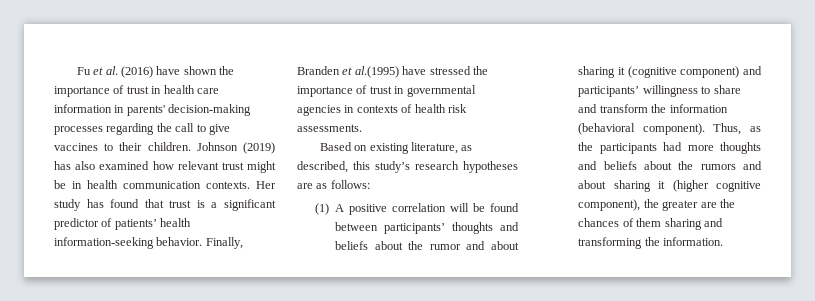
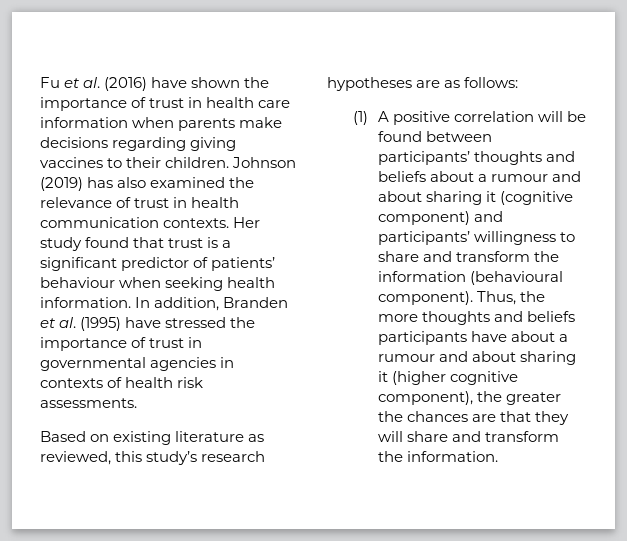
- Fu et al. (2016) have shown the importance of trust in health care information in parents' decision-making processes regarding the call to give vaccines to their children.
+ Fu et al. (2016) have shown the importance of trust in health care information when parents make decisions regarding giving vaccines to their children.
- Johnson (2019) has also examined how relevant trust might be in health communication contexts.
+ Johnson (2019) has also examined the relevance of trust in health communication contexts.
- Her study has found that trust is a significant predictor of patients’ health information-seeking behavior. Finally, Branden et al.(1995) have stressed the importance of trust in governmental agencies in contexts of health risk assessments.
+ Her study found that trust is a significant predictor of patients’ behaviour when seeking health information. In addition, Branden et al. (1995) have stressed the importance of trust in governmental agencies in contexts of health risk assessments.
- Based on existing literature, as described, this study’s research hypotheses are as follows:
+ Based on existing literature as reviewed, this study’s research hypotheses are as follows:
- (1) A positive correlation will be found between participants’ thoughts and beliefs about the rumor and about sharing it (cognitive component) and participants’ willingness to share and transform the information (behavioral component).
+ (1) A positive correlation will be found between participants’ thoughts and beliefs about a rumour and about sharing it (cognitive component) and participants’ willingness to share and transform the information (behavioural component).
- Thus, as the participants had more thoughts and beliefs about the rumors and about sharing it (higher cognitive component), the greater are the chances of them sharing and transforming the information.
+ Thus, the more thoughts and beliefs participants have about a rumour and about sharing it (higher cognitive component), the greater the chances are that they will share and transform the information.

